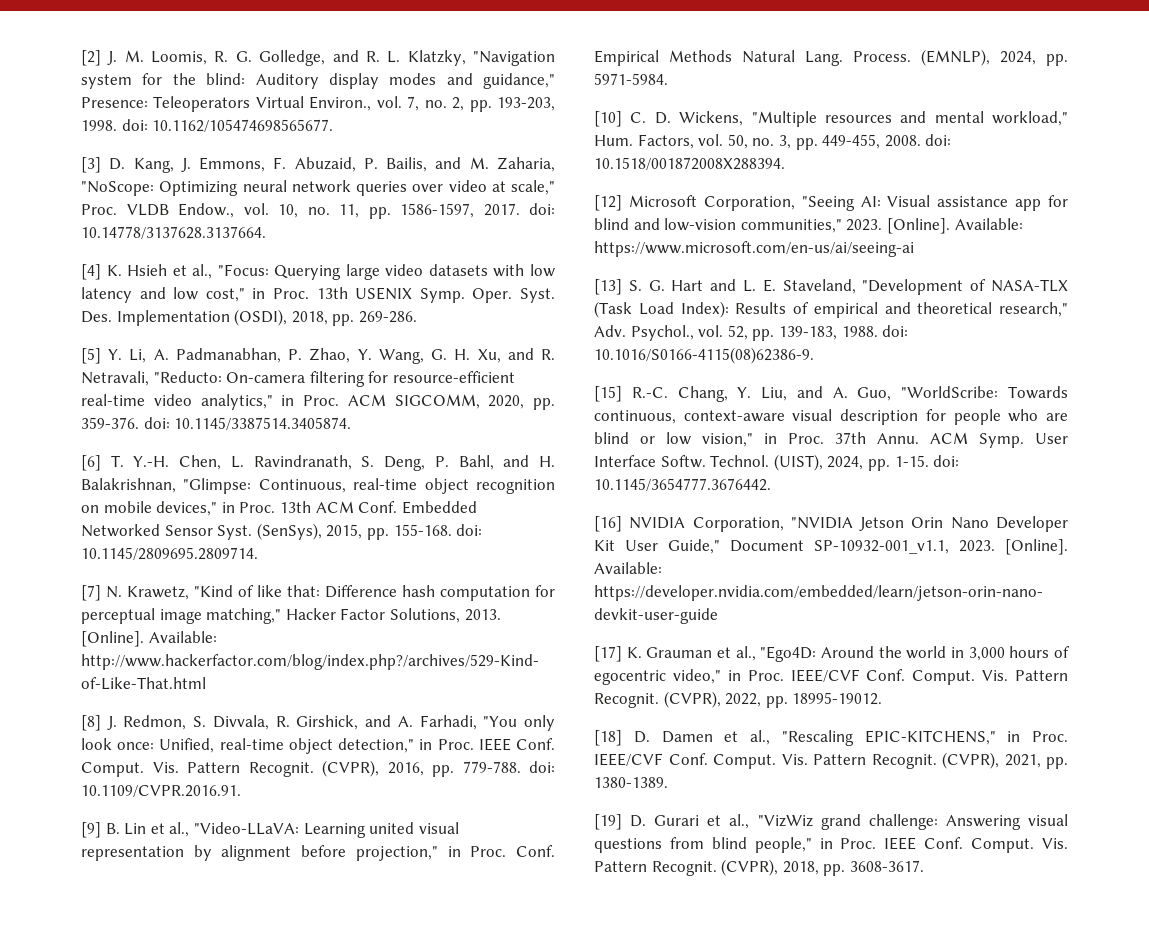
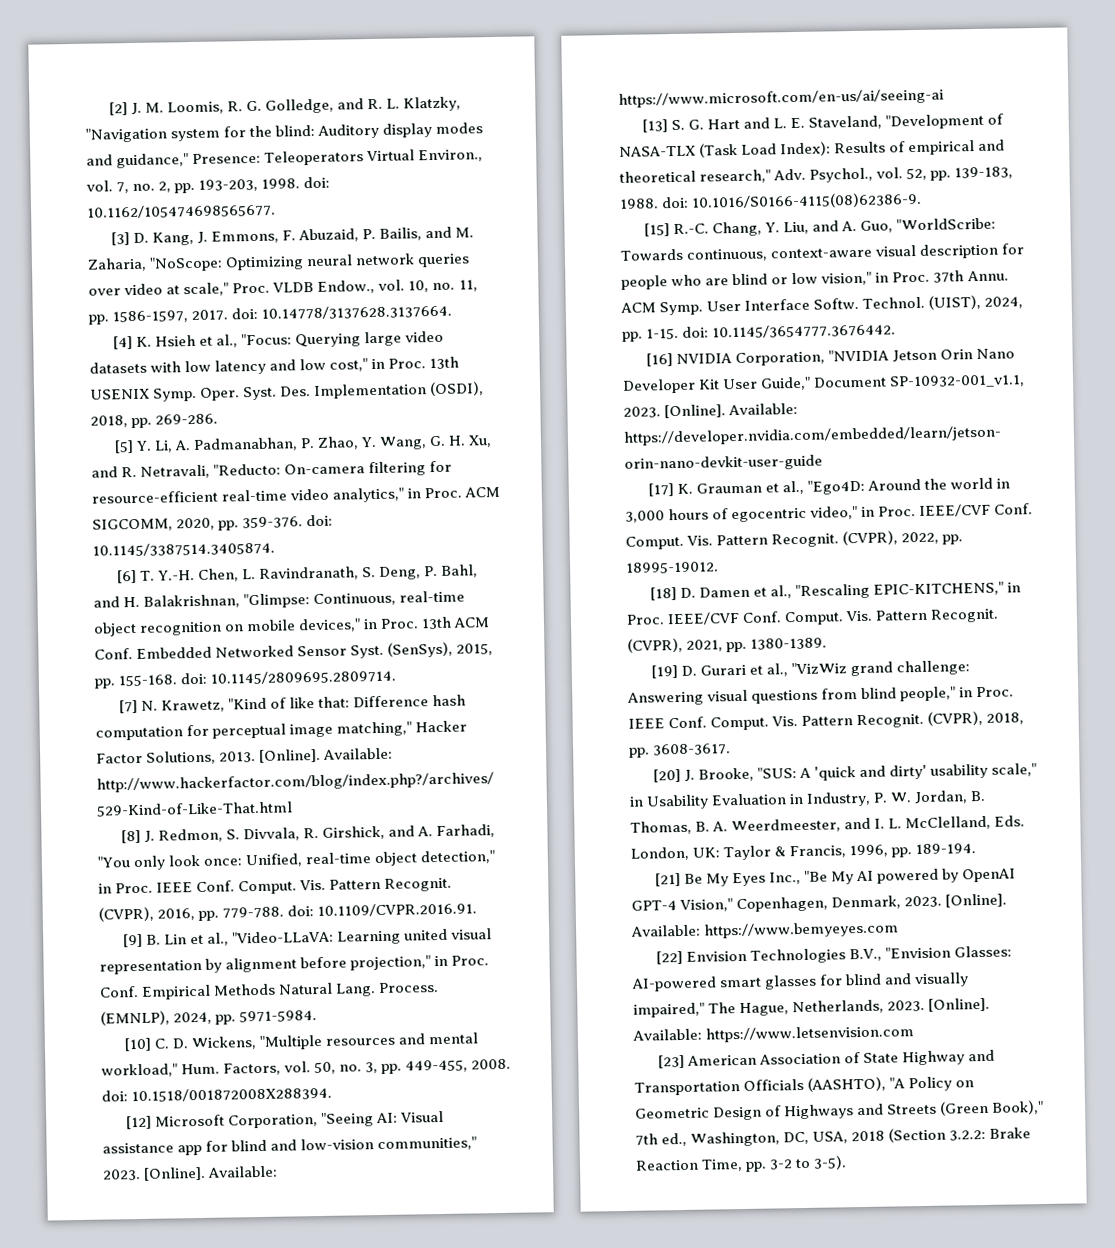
+ [20] J. Brooke, "SUS: A 'quick and dirty' usability scale," in Usability Evaluation in Industry, P. W. Jordan, B. Thomas, B. A. Weerdmeester, and I. L. McClelland, Eds. London, UK: Taylor & Francis, 1996, pp. 189-194.
+ [21] Be My Eyes Inc., "Be My AI powered by OpenAI GPT-4 Vision," Copenhagen, Denmark, 2023. [Online]. Available: https://www.bemyeyes.com
+ [22] Envision Technologies B.V., "Envision Glasses: AI-powered smart glasses for blind and visually impaired," The Hague, Netherlands, 2023. [Online]. Available: https://www.letsenvision.com
+ [23] American Association of State Highway and Transportation Officials (AASHTO), "A Policy on Geometric Design of Highways and Streets (Green Book)," 7th ed., Washington, DC, USA, 2018 (Section 3.2.2: Brake Reaction Time, pp. 3-2 to 3-5).

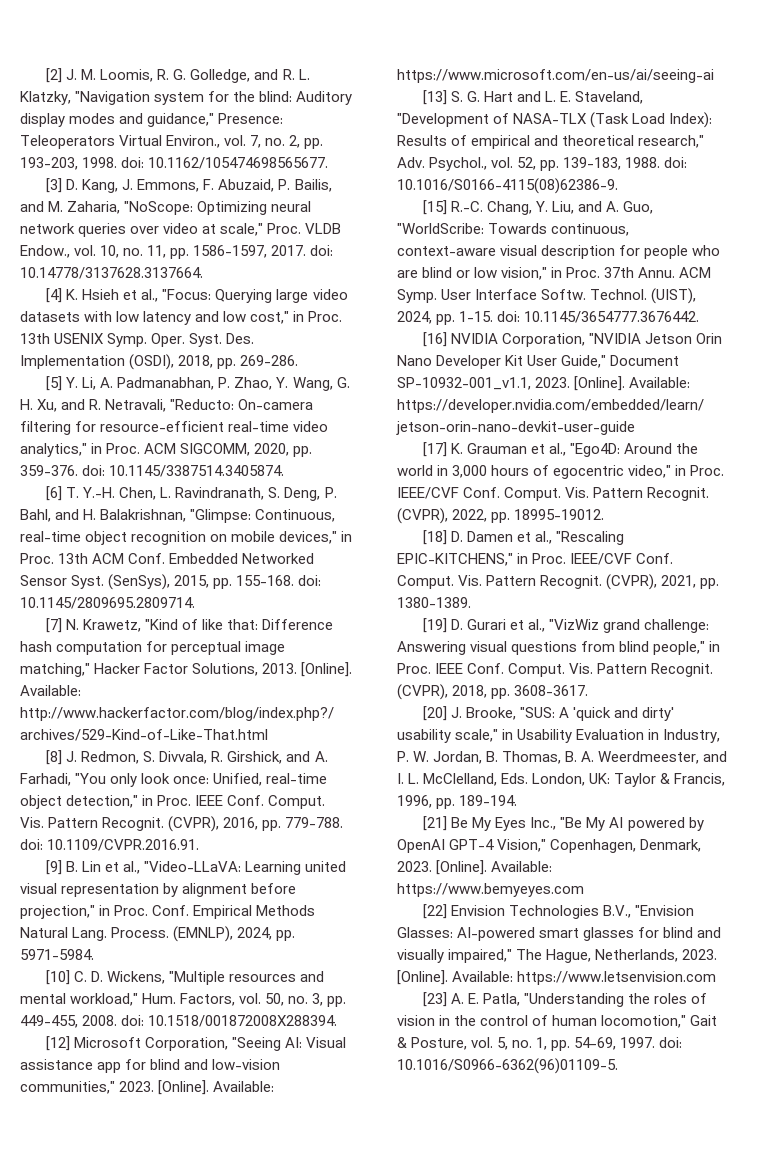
- [23] American Association of State Highway and Transportation Officials (AASHTO), "A Policy on Geometric Design of Highways and Streets (Green Book)," 7th ed., Washington, DC, USA, 2018 (Section 3.2.2: Brake Reaction Time, pp. 3-2 to 3-5).
+ [23] A. E. Patla, "Understanding the roles of vision in the control of human locomotion," Gait & Posture, vol. 5, no. 1, pp. 54-69, 1997. doi: 10.1016/S0966-6362(96)01109-5.

